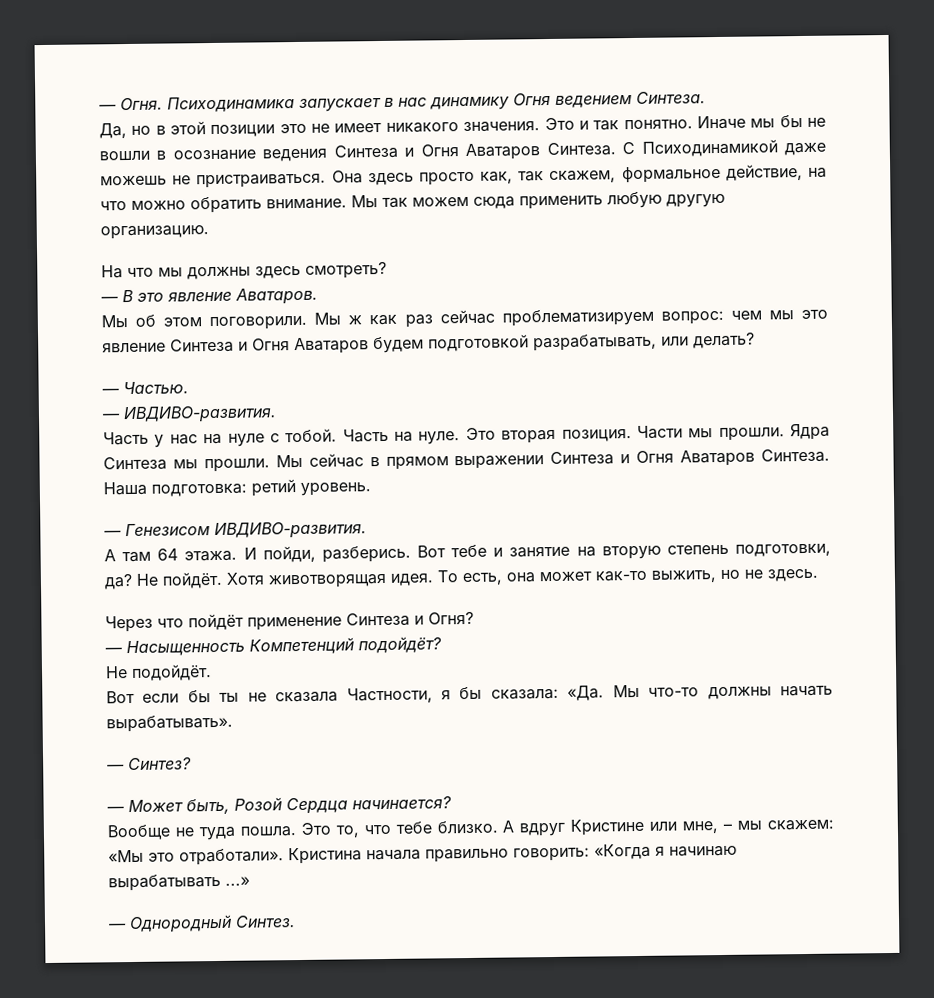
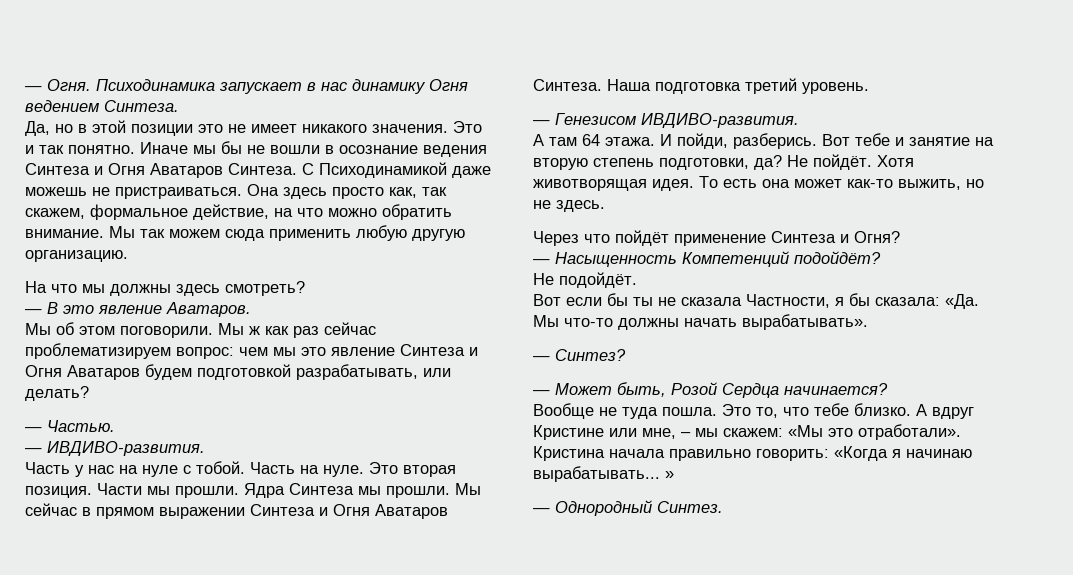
- Наша подготовка: ретий уровень.
+ Наша подготовка третий уровень.
- То есть, она может как-то выжить, но не здесь.
+ То есть она может как-то выжить, но не здесь.
- Кристина начала правильно говорить: «Когда я начинаю вырабатывать ...»
+ Кристина начала правильно говорить: «Когда я начинаю вырабатывать... »

